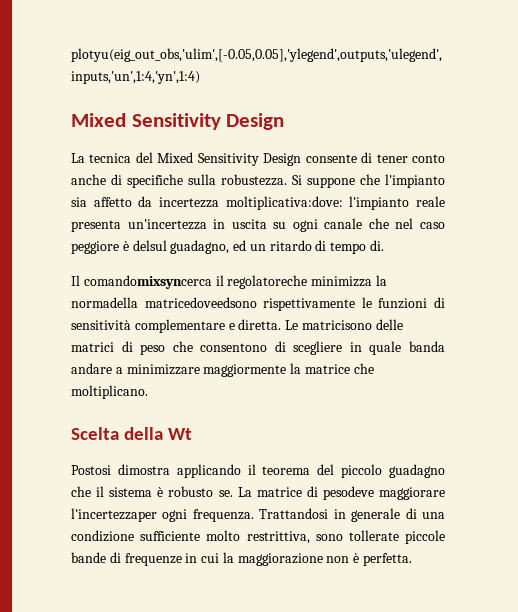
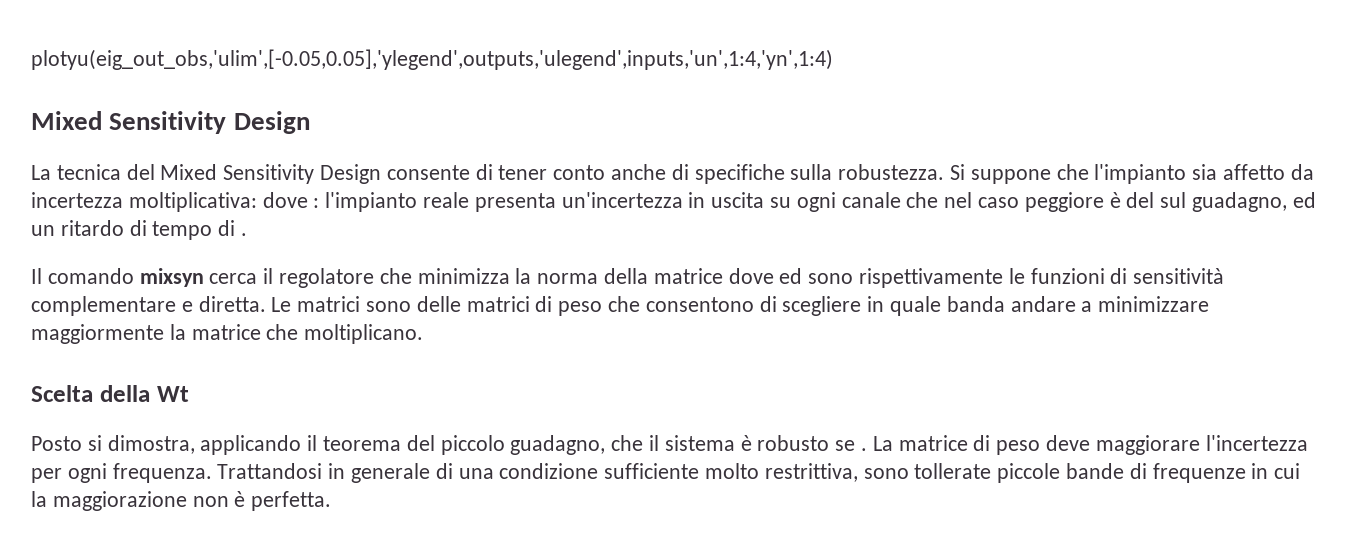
- Si suppone che l'impianto sia affetto da incertezza moltiplicativa:dove: l'impianto reale presenta un'incertezza in uscita su ogni canale che nel caso peggiore è delsul guadagno, ed un ritardo di tempo di.
+ Si suppone che l'impianto sia affetto da incertezza moltiplicativa: dove : l'impianto reale presenta un'incertezza in uscita su ogni canale che nel caso peggiore è del sul guadagno, ed un ritardo di tempo di .
- Il comandomixsyncerca il regolatoreche minimizza la normadella matricedoveedsono rispettivamente le funzioni di sensitività complementare e diretta.
+ Il comando mixsyn cerca il regolatore che minimizza la norma della matrice dove ed sono rispettivamente le funzioni di sensitività complementare e diretta.
- Le matricisono delle matrici di peso che consentono di scegliere in quale banda andare a minimizzare maggiormente la matrice che moltiplicano.
+ Le matrici sono delle matrici di peso che consentono di scegliere in quale banda andare a minimizzare maggiormente la matrice che moltiplicano.
- Postosi dimostra applicando il teorema del piccolo guadagno che il sistema è robusto se.
+ Posto si dimostra, applicando il teorema del piccolo guadagno, che il sistema è robusto se .
- La matrice di pesodeve maggiorare l'incertezzaper ogni frequenza.
+ La matrice di peso deve maggiorare l'incertezza per ogni frequenza.

